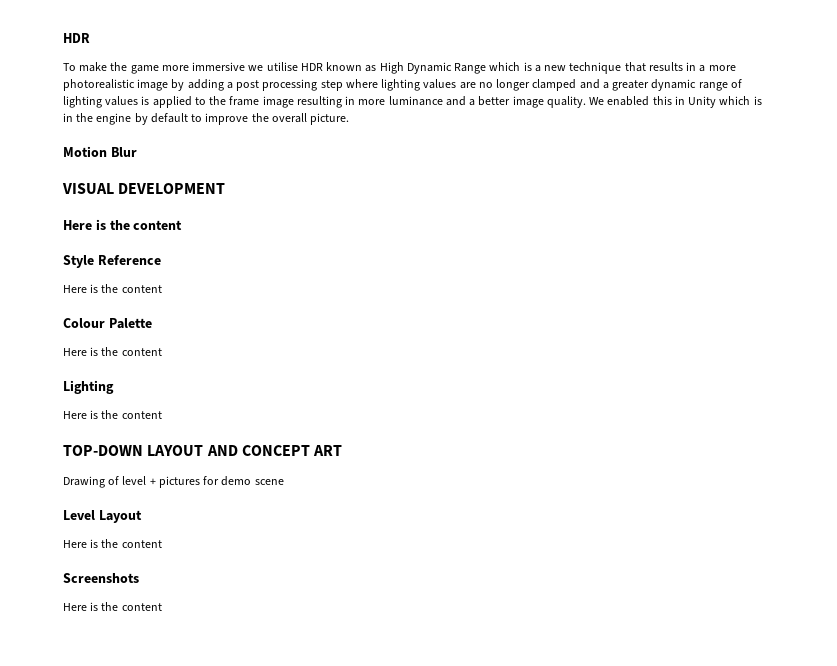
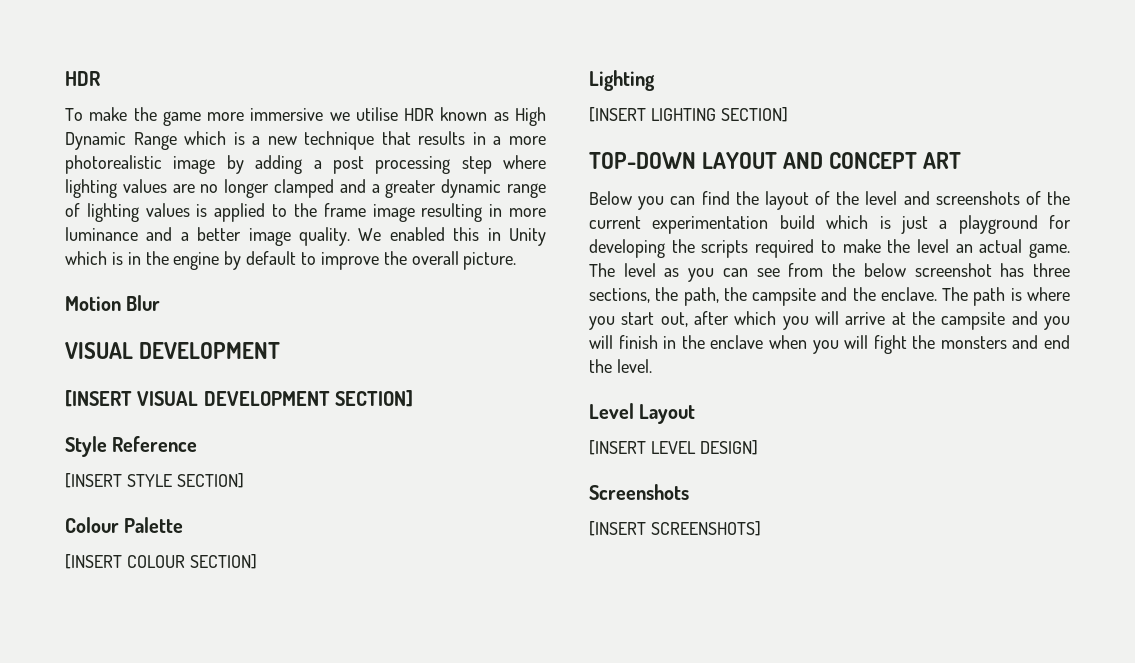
  Motion Blur
  VISUAL DEVELOPMENT
- Here is the content
+ [INSERT VISUAL DEVELOPMENT SECTION]
  Style Reference
- Here is the content
+ [INSERT STYLE SECTION]
  Colour Palette
- Here is the content
+ [INSERT COLOUR SECTION]
  Lighting
- Here is the content
+ [INSERT LIGHTING SECTION]
- Drawing of level + pictures for demo scene
+ Below you can find the layout of the level and screenshots of the current experimentation build which is just a playground for developing the scripts required to make the level an actual game. The level as you can see from the below screenshot has three sections, the path, the campsite and the enclave. The path is where you start out, after which you will arrive at the campsite and you will finish in the enclave when you will fight the monsters and end the level.
  Level Layout
- Here is the content
+ [INSERT LEVEL DESIGN]
  Screenshots
- Here is the content
+ [INSERT SCREENSHOTS]

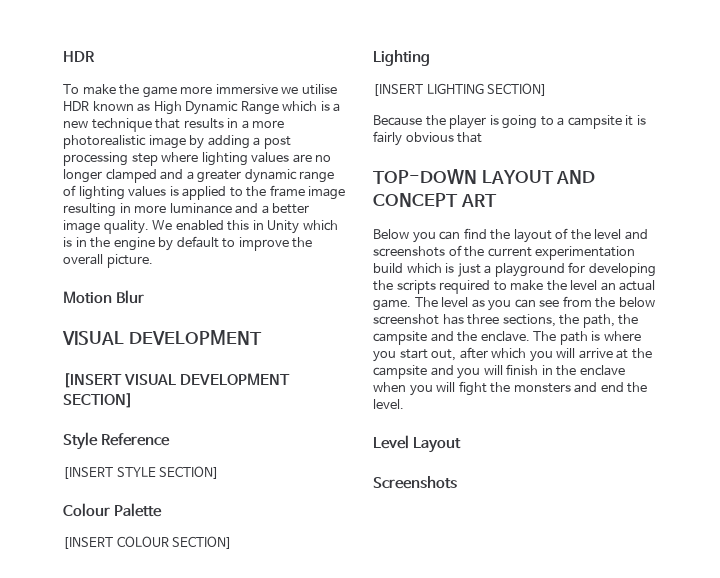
+ Because the player is going to a campsite it is fairly obvious that
- [INSERT LEVEL DESIGN]
- [INSERT SCREENSHOTS]

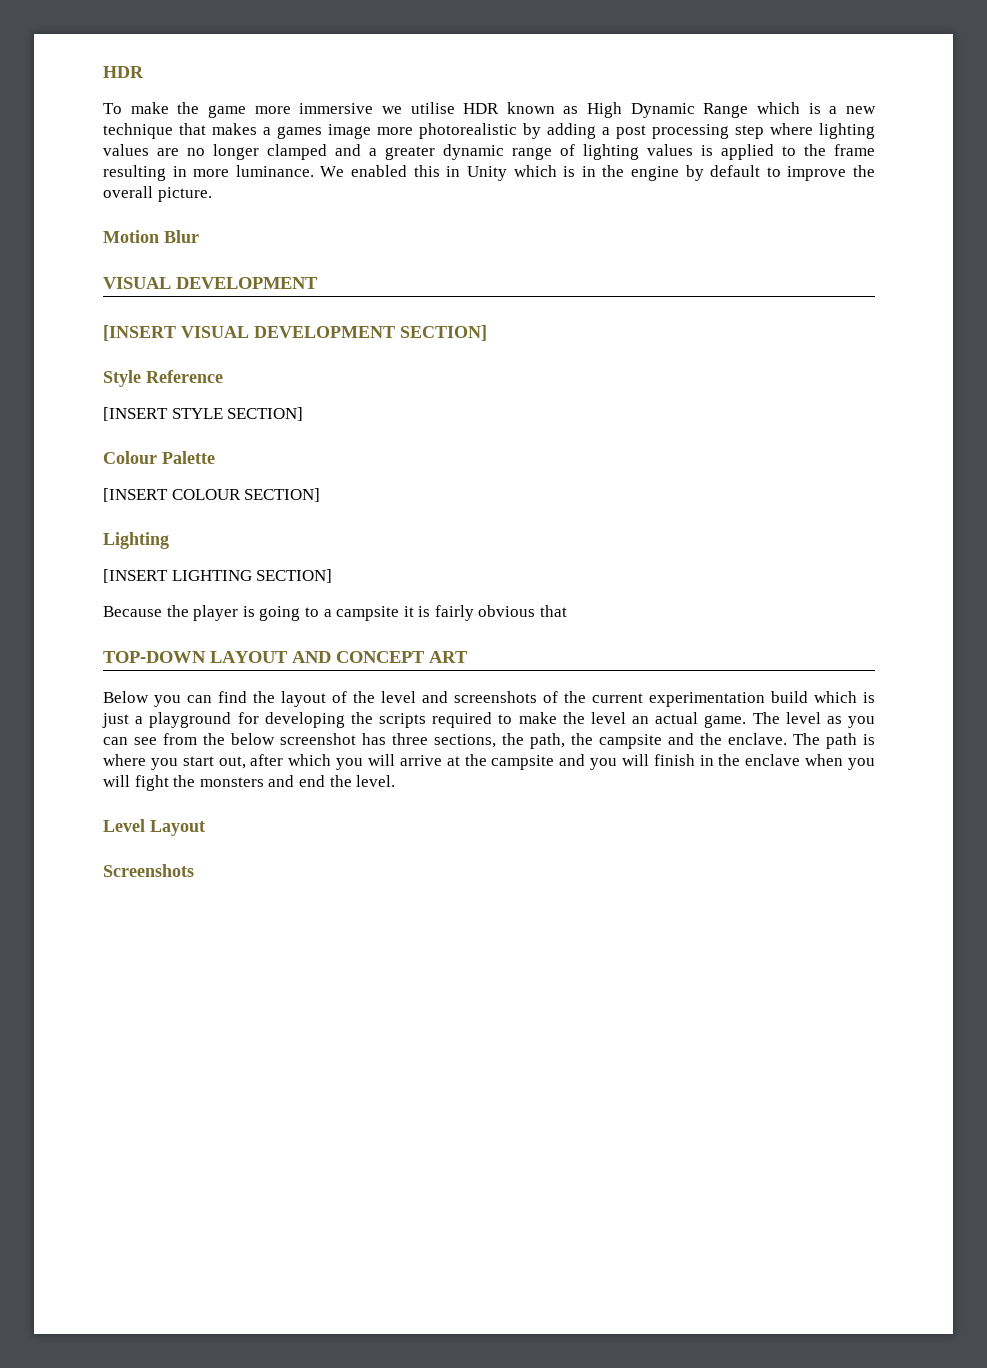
- To make the game more immersive we utilise HDR known as High Dynamic Range which is a new technique that results in a more photorealistic image by adding a post processing step where lighting values are no longer clamped and a greater dynamic range of lighting values is applied to the frame image resulting in more luminance and a better image quality.
+ To make the game more immersive we utilise HDR known as High Dynamic Range which is a new technique that makes a games image more photorealistic by adding a post processing step where lighting values are no longer clamped and a greater dynamic range of lighting values is applied to the frame resulting in more luminance.

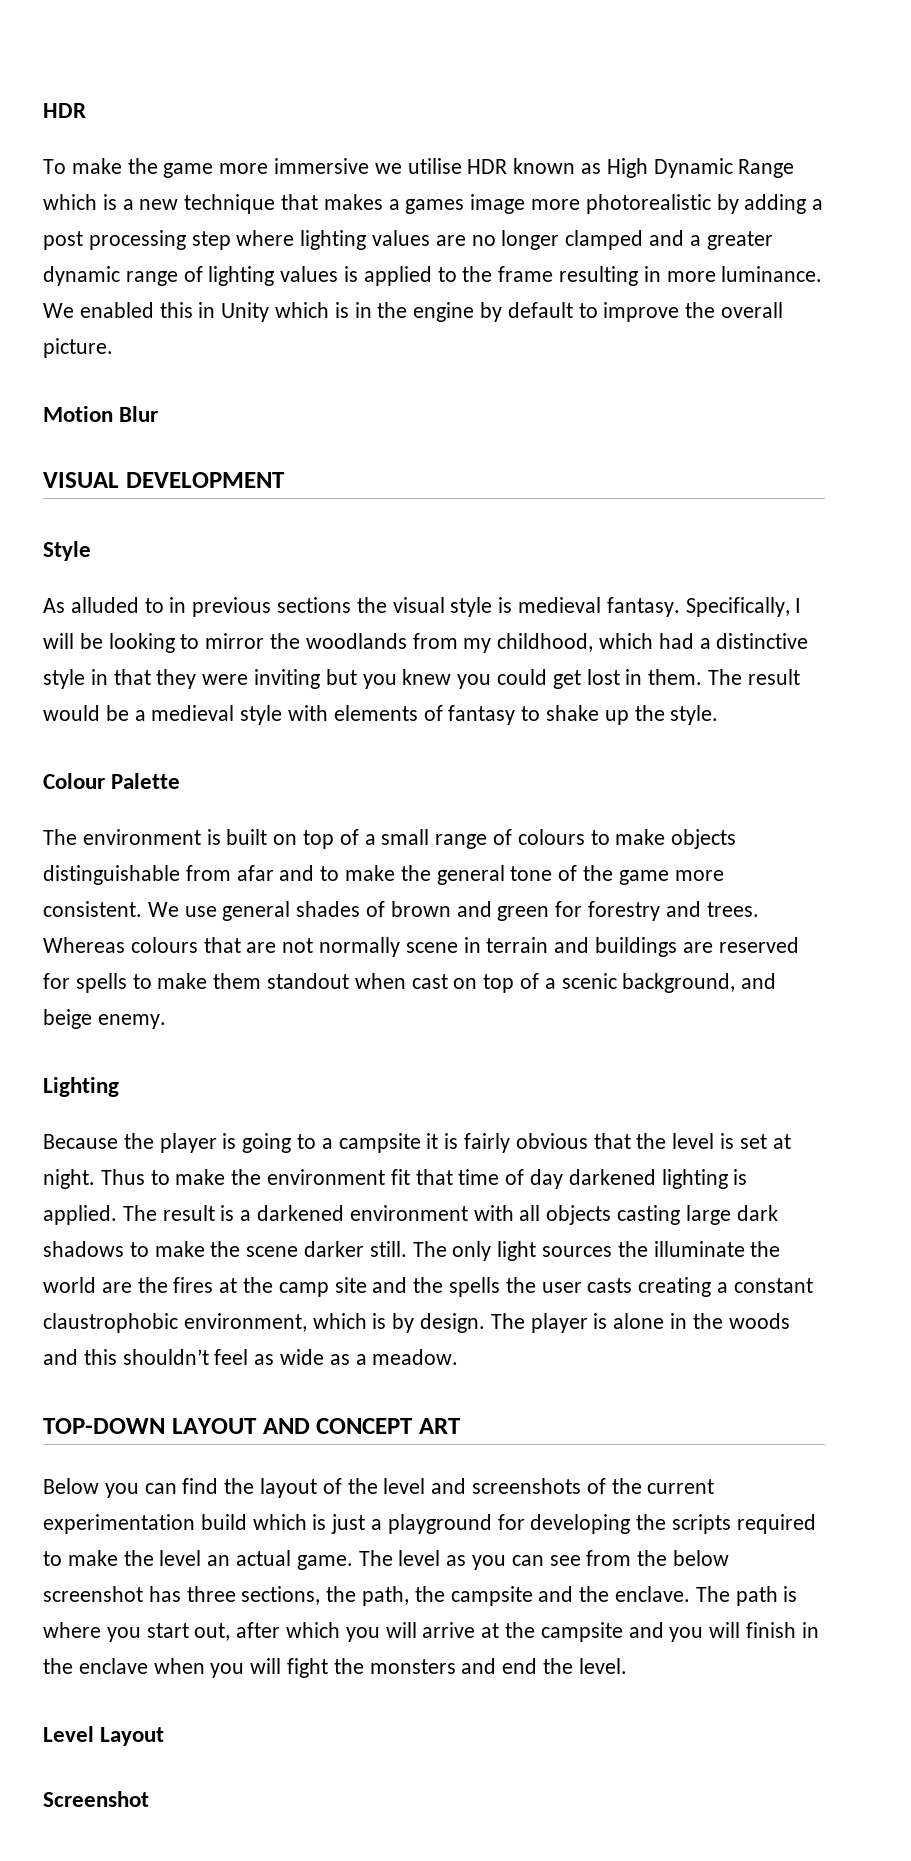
- [INSERT VISUAL DEVELOPMENT SECTION]
- Style Reference
- [INSERT STYLE SECTION]
+ Style
+ As alluded to in previous sections the visual style is medieval fantasy. Specifically, I will be looking to mirror the woodlands from my childhood, which had a distinctive style in that they were inviting but you knew you could get lost in them. The result would be a medieval style with elements of fantasy to shake up the style.
  Colour Palette
- [INSERT COLOUR SECTION]
+ The environment is built on top of a small range of colours to make objects distinguishable from afar and to make the general tone of the game more consistent. We use general shades of brown and green for forestry and trees. Whereas colours that are not normally scene in terrain and buildings are reserved for spells to make them standout when cast on top of a scenic background, and beige enemy.
  Lighting
- [INSERT LIGHTING SECTION]
- Because the player is going to a campsite it is fairly obvious that
+ Because the player is going to a campsite it is fairly obvious that the level is set at night. Thus to make the environment fit that time of day darkened lighting is applied. The result is a darkened environment with all objects casting large dark shadows to make the scene darker still. The only light sources the illuminate the world are the fires at the camp site and the spells the user casts creating a constant claustrophobic environment, which is by design. The player is alone in the woods and this shouldn’t feel as wide as a meadow.
- Screenshots
+ Screenshot

